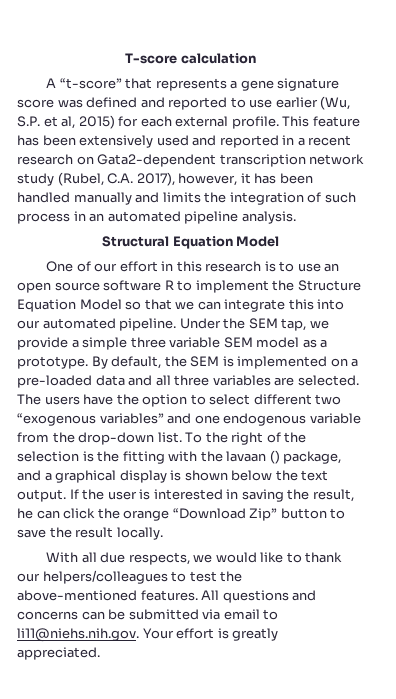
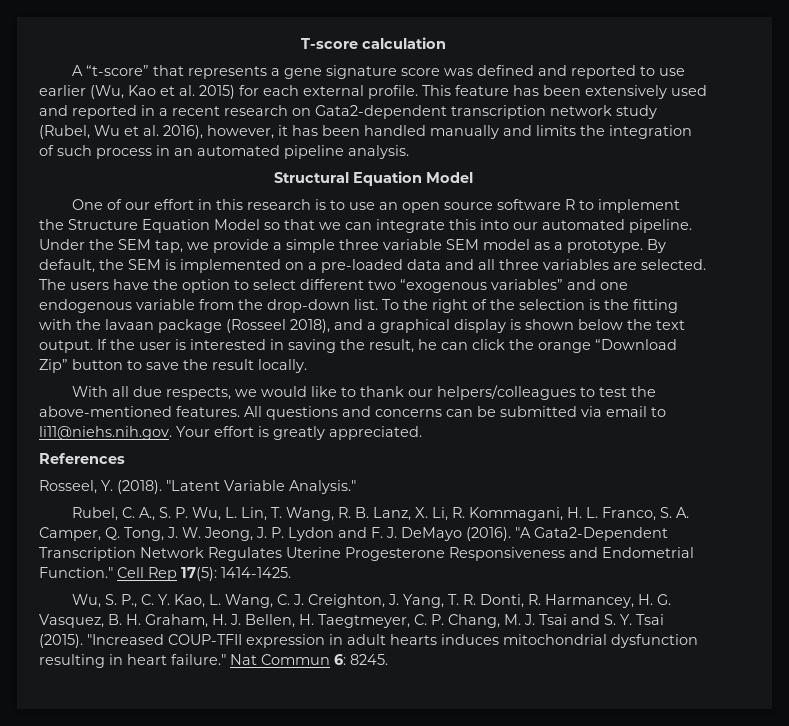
- A “t-score” that represents a gene signature score was defined and reported to use earlier (Wu, S.P. et al, 2015) for each external profile.
+ A “t-score” that represents a gene signature score was defined and reported to use earlier (Wu, Kao et al. 2015) for each external profile.
- This feature has been extensively used and reported in a recent research on Gata2-dependent transcription network study (Rubel, C.A. 2017), however, it has been handled manually and limits the integration of such process in an automated pipeline analysis.
+ This feature has been extensively used and reported in a recent research on Gata2-dependent transcription network study (Rubel, Wu et al. 2016), however, it has been handled manually and limits the integration of such process in an automated pipeline analysis.
- To the right of the selection is the fitting with the lavaan () package, and a graphical display is shown below the text output.
+ To the right of the selection is the fitting with the lavaan package (Rosseel 2018), and a graphical display is shown below the text output.
+ References
+ Rosseel, Y. (2018). "Latent Variable Analysis."
+ Rubel, C. A., S. P. Wu, L. Lin, T. Wang, R. B. Lanz, X. Li, R. Kommagani, H. L. Franco, S. A. Camper, Q. Tong, J. W. Jeong, J. P. Lydon and F. J. DeMayo (2016). "A Gata2-Dependent Transcription Network Regulates Uterine Progesterone Responsiveness and Endometrial Function." Cell Rep 17(5): 1414-1425.
+ Wu, S. P., C. Y. Kao, L. Wang, C. J. Creighton, J. Yang, T. R. Donti, R. Harmancey, H. G. Vasquez, B. H. Graham, H. J. Bellen, H. Taegtmeyer, C. P. Chang, M. J. Tsai and S. Y. Tsai (2015). "Increased COUP-TFII expression in adult hearts induces mitochondrial dysfunction resulting in heart failure." Nat Commun 6: 8245.

